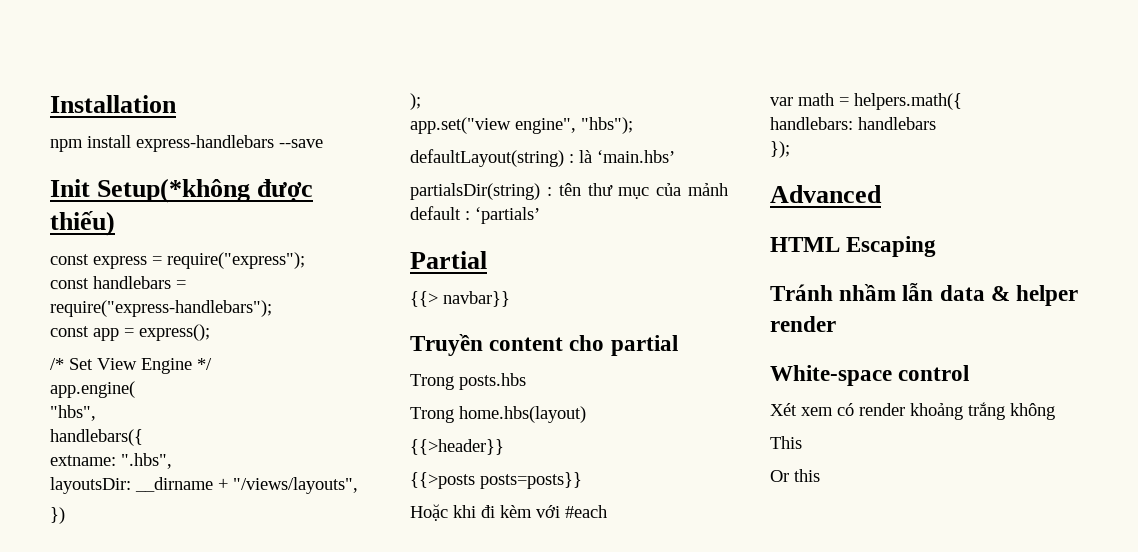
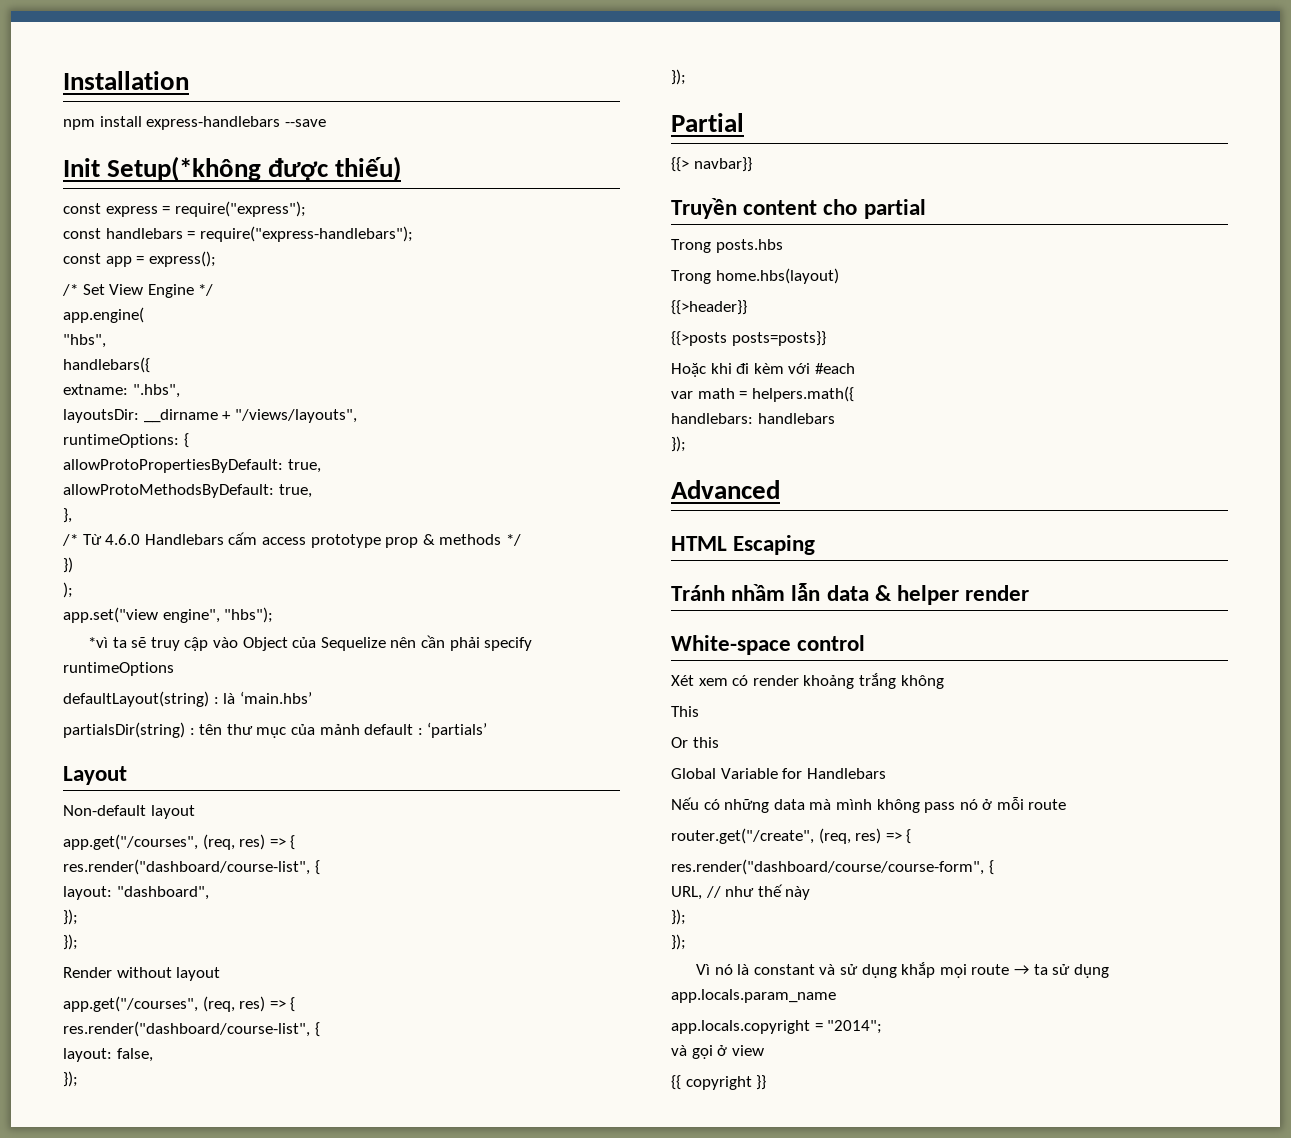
+ runtimeOptions: {
+ allowProtoPropertiesByDefault: true,
+ allowProtoMethodsByDefault: true,
+ },
+ /* Từ 4.6.0 Handlebars cấm access prototype prop & methods */
+ *vì ta sẽ truy cập vào Object của Sequelize nên cần phải specify runtimeOptions
+ Layout
+ Non-default layout
+ app.get("/courses", (req, res) => {
+ res.render("dashboard/course-list", {
+ layout: "dashboard",
+ });
+ });
+ Render without layout
+ app.get("/courses", (req, res) => {
+ res.render("dashboard/course-list", {
+ layout: false,
+ });
+ });
+ Global Variable for Handlebars
+ Nếu có những data mà mình không pass nó ở mỗi route
+ router.get("/create", (req, res) => {
+ res.render("dashboard/course/course-form", {
+ URL, // như thế này
+ });
+ });
+ Vì nó là constant và sử dụng khắp mọi route → ta sử dụng app.locals.param_name
+ app.locals.copyright = "2014";
+ và gọi ở view
+ {{ copyright }}

